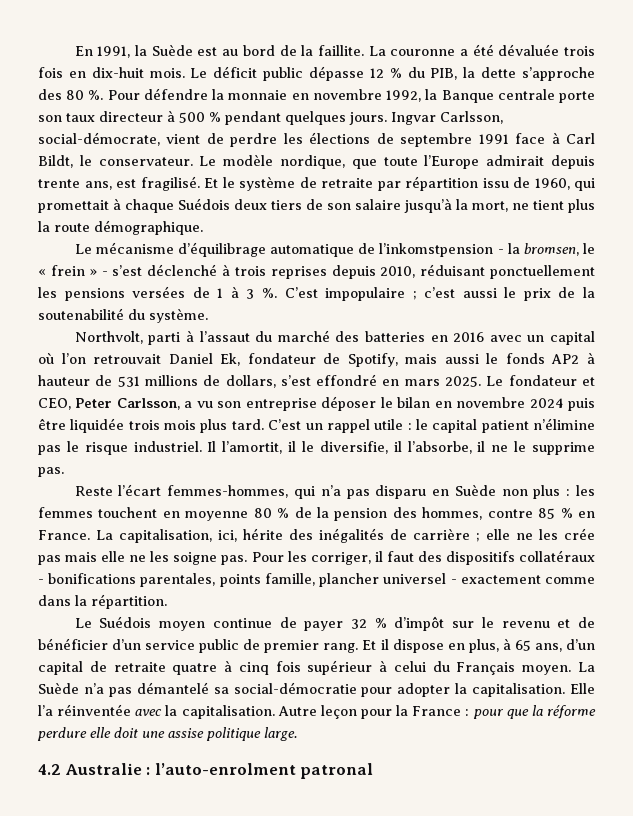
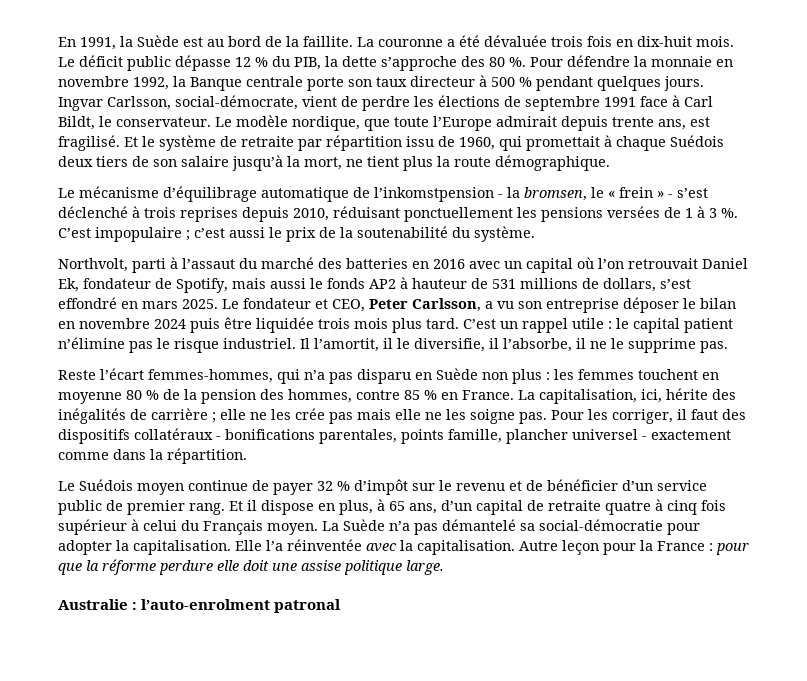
- 4.2 Australie : l’auto-enrolment patronal
+ Australie : l’auto-enrolment patronal

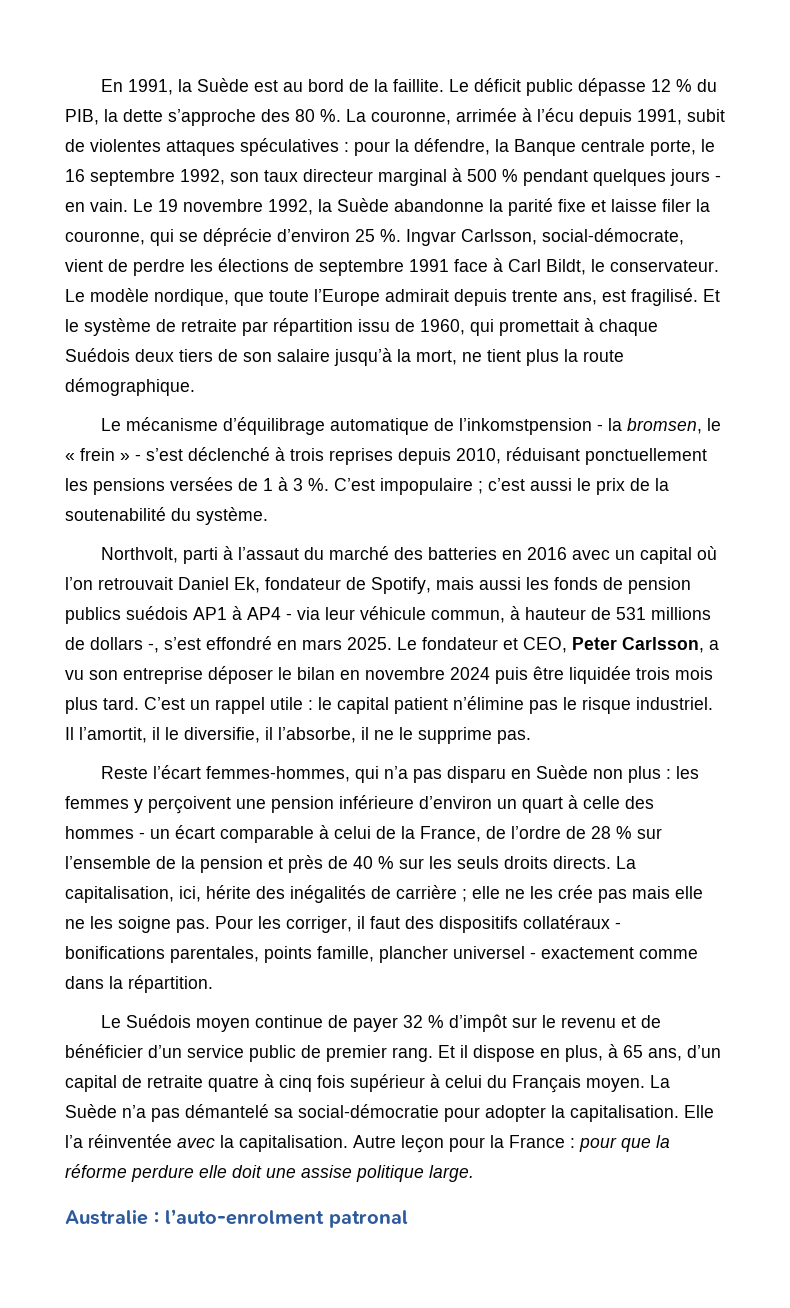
- La couronne a été dévaluée trois fois en dix-huit mois.
- Pour défendre la monnaie en novembre 1992, la Banque centrale porte son taux directeur à 500 % pendant quelques jours.
+ La couronne, arrimée à l’écu depuis 1991, subit de violentes attaques spéculatives : pour la défendre, la Banque centrale porte, le 16 septembre 1992, son taux directeur marginal à 500 % pendant quelques jours - en vain. Le 19 novembre 1992, la Suède abandonne la parité fixe et laisse filer la couronne, qui se déprécie d’environ 25 %.
- Northvolt, parti à l’assaut du marché des batteries en 2016 avec un capital où l’on retrouvait Daniel Ek, fondateur de Spotify, mais aussi le fonds AP2 à hauteur de 531 millions de dollars, s’est effondré en mars 2025.
+ Northvolt, parti à l’assaut du marché des batteries en 2016 avec un capital où l’on retrouvait Daniel Ek, fondateur de Spotify, mais aussi les fonds de pension publics suédois AP1 à AP4 - via leur véhicule commun, à hauteur de 531 millions de dollars -, s’est effondré en mars 2025.
- Reste l’écart femmes-hommes, qui n’a pas disparu en Suède non plus : les femmes touchent en moyenne 80 % de la pension des hommes, contre 85 % en France.
+ Reste l’écart femmes-hommes, qui n’a pas disparu en Suède non plus : les femmes y perçoivent une pension inférieure d’environ un quart à celle des hommes - un écart comparable à celui de la France, de l’ordre de 28 % sur l’ensemble de la pension et près de 40 % sur les seuls droits directs.

